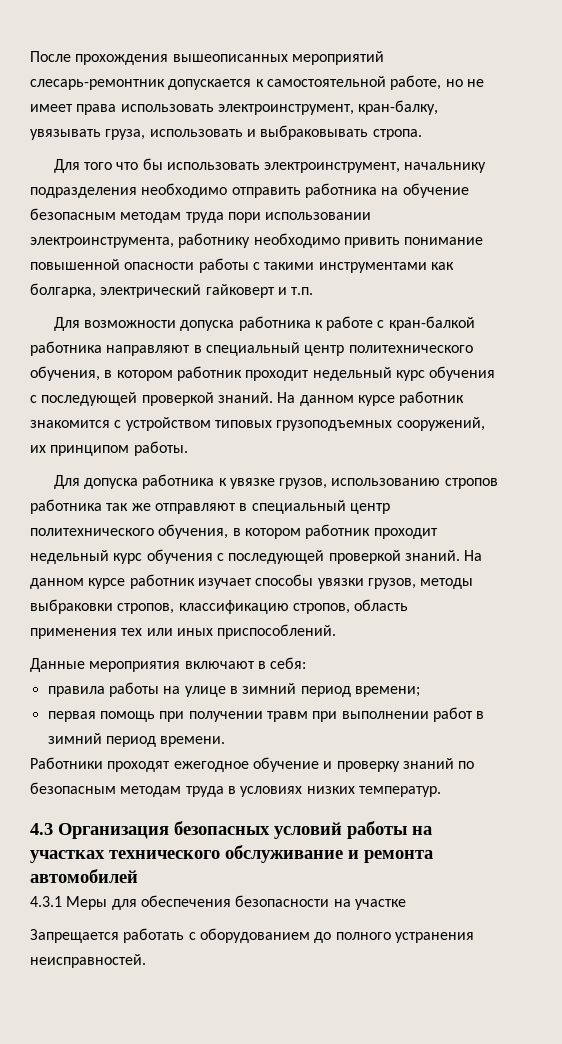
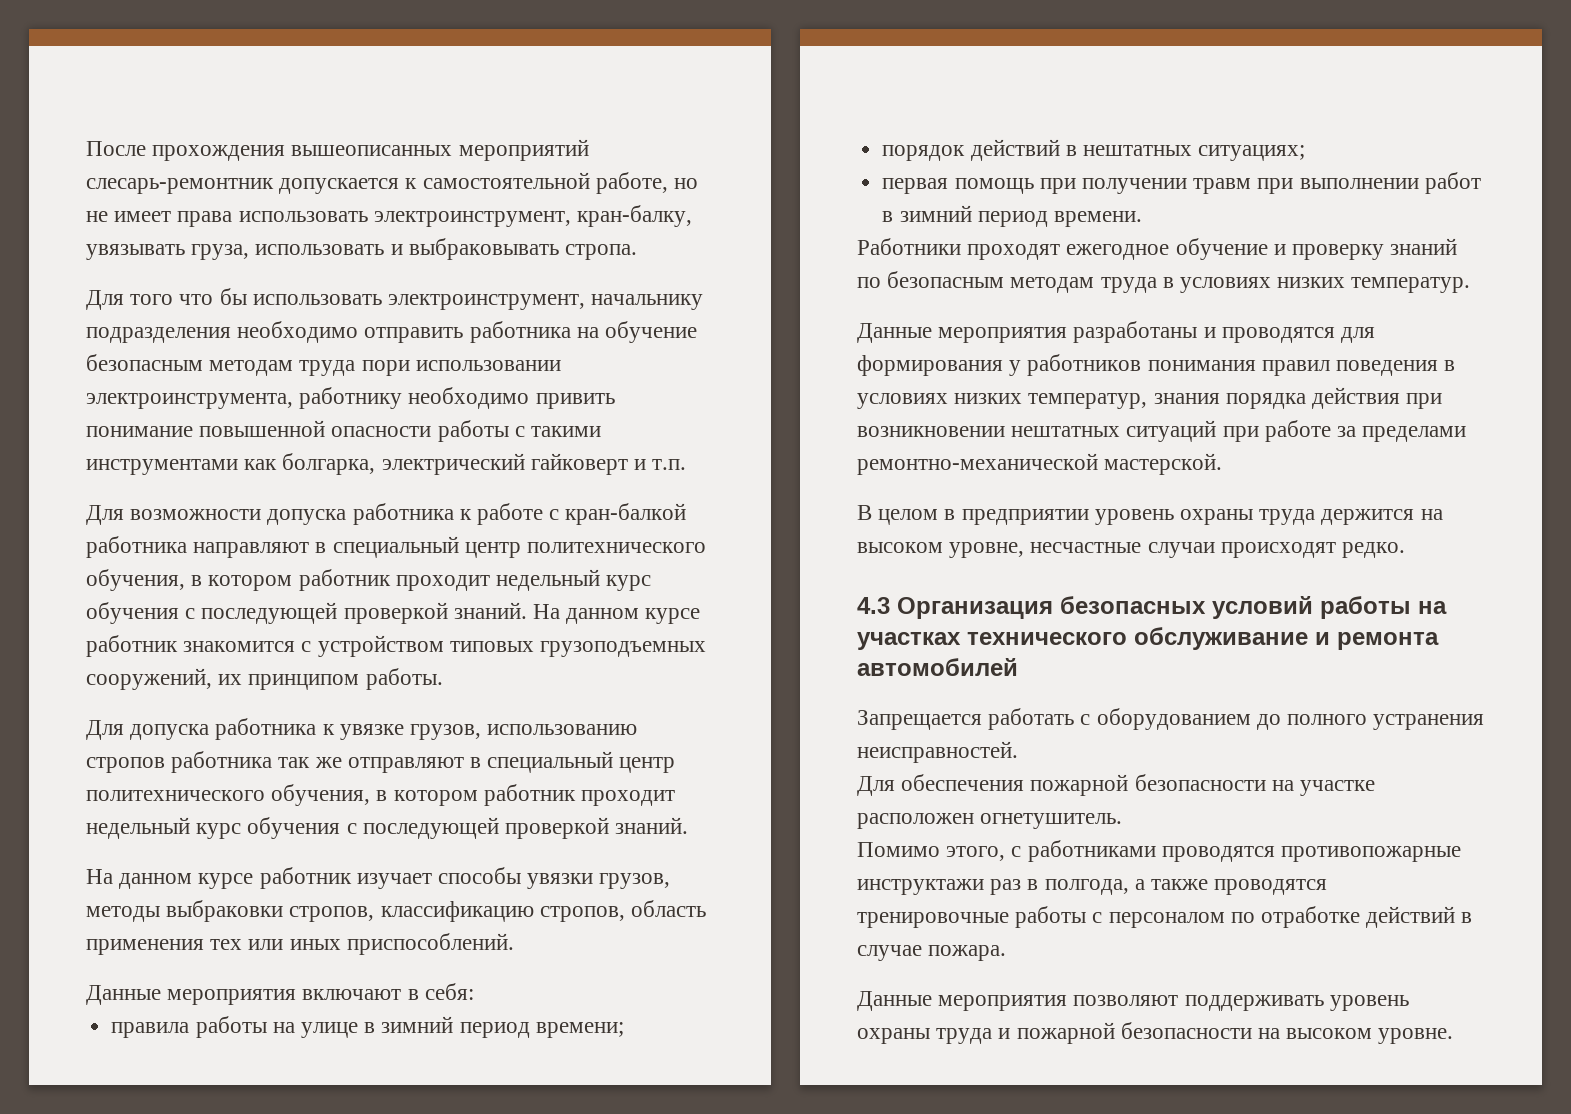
- Для допуска работника к увязке грузов, использованию стропов работника так же отправляют в специальный центр политехнического обучения, в котором работник проходит недельный курс обучения с последующей проверкой знаний. На данном курсе работник изучает способы увязки грузов, методы выбраковки стропов, классификацию стропов, область применения тех или иных приспособлений.
+ Для допуска работника к увязке грузов, использованию стропов работника так же отправляют в специальный центр политехнического обучения, в котором работник проходит недельный курс обучения с последующей проверкой знаний.
+ На данном курсе работник изучает способы увязки грузов, методы выбраковки стропов, классификацию стропов, область применения тех или иных приспособлений.
+ порядок действий в нештатных ситуациях;
+ Данные мероприятия разработаны и проводятся для формирования у работников понимания правил поведения в условиях низких температур, знания порядка действия при возникновении нештатных ситуаций при работе за пределами ремонтно-механической мастерской.
+ В целом в предприятии уровень охраны труда держится на высоком уровне, несчастные случаи происходят редко.
- 4.3.1 Меры для обеспечения безопасности на участке
+ Для обеспечения пожарной безопасности на участке расположен огнетушитель.
+ Помимо этого, с работниками проводятся противопожарные инструктажи раз в полгода, а также проводятся тренировочные работы с персоналом по отработке действий в случае пожара.
+ Данные мероприятия позволяют поддерживать уровень охраны труда и пожарной безопасности на высоком уровне.

